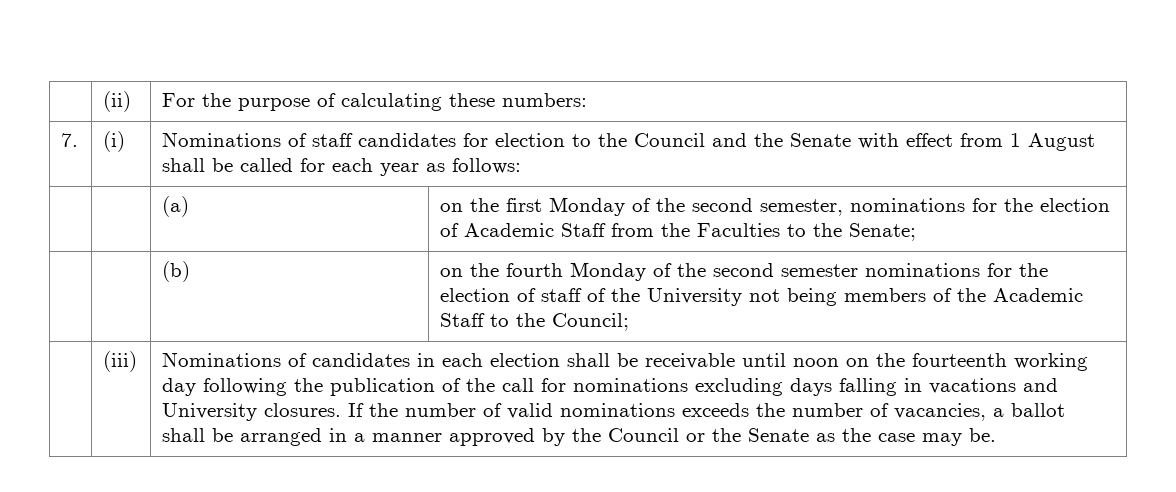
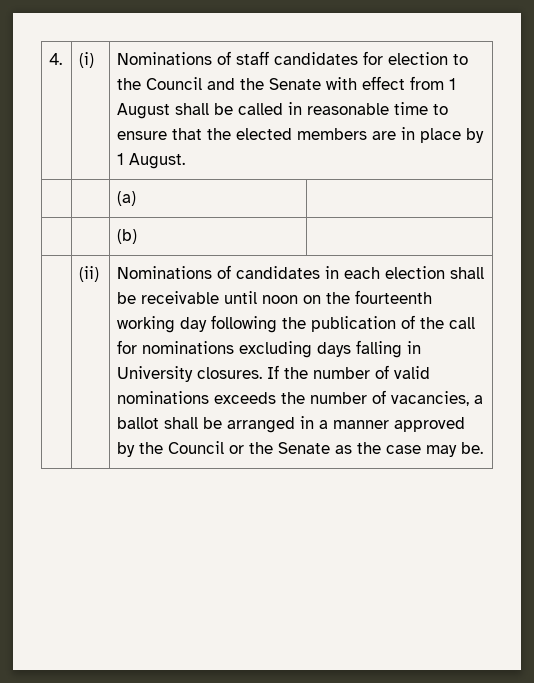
- | (ii) | For the purpose of calculating these numbers:
- 7. | (i) | Nominations of staff candidates for election to the Council and the Senate with effect from 1 August shall be called for each year as follows:
- | | (a) | on the first Monday of the second semester, nominations for the election of Academic Staff from the Faculties to the Senate;
- | | (b) | on the fourth Monday of the second semester nominations for the election of staff of the University not being members of the Academic Staff to the Council;
- | (iii)
+ 4. | (i) | Nominations of staff candidates for election to the Council and the Senate with effect from 1 August shall be called in reasonable time to ensure that the elected members are in place by 1 August.
+ | | (a) |
+ | | (b) |
+ | (ii)
- Nominations of candidates in each election shall be receivable until noon on the fourteenth working day following the publication of the call for nominations excluding days falling in vacations and University closures.
+ Nominations of candidates in each election shall be receivable until noon on the fourteenth working day following the publication of the call for nominations excluding days falling in University closures.

